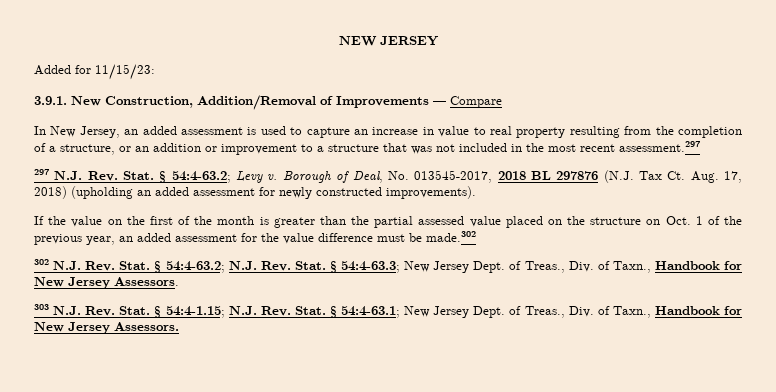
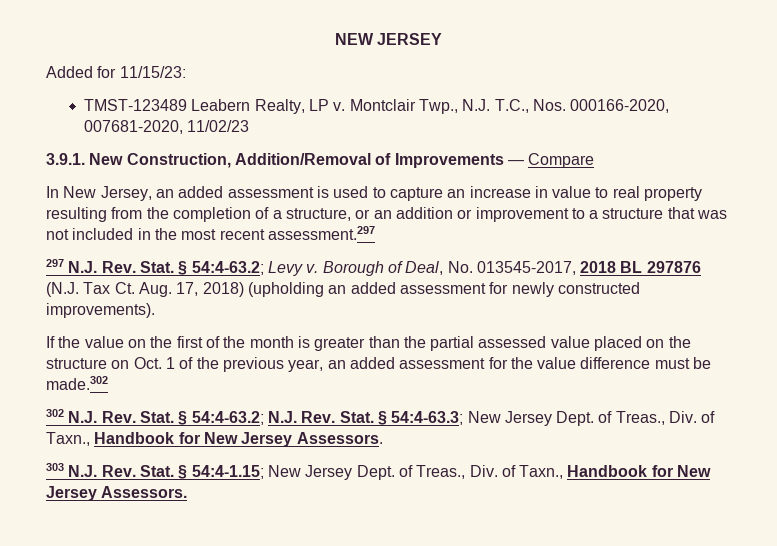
+ TMST-123489 Leabern Realty, LP v. Montclair Twp., N.J. T.C., Nos. 000166-2020, 007681-2020, 11/02/23
- § 54:4-1.15; N.J. Rev. Stat. § 54:4-63.1; New Jersey Dept. of Treas., Div. of Taxn., Handbook for New Jersey Assessors.
+ § 54:4-1.15; New Jersey Dept. of Treas., Div. of Taxn., Handbook for New Jersey Assessors.

